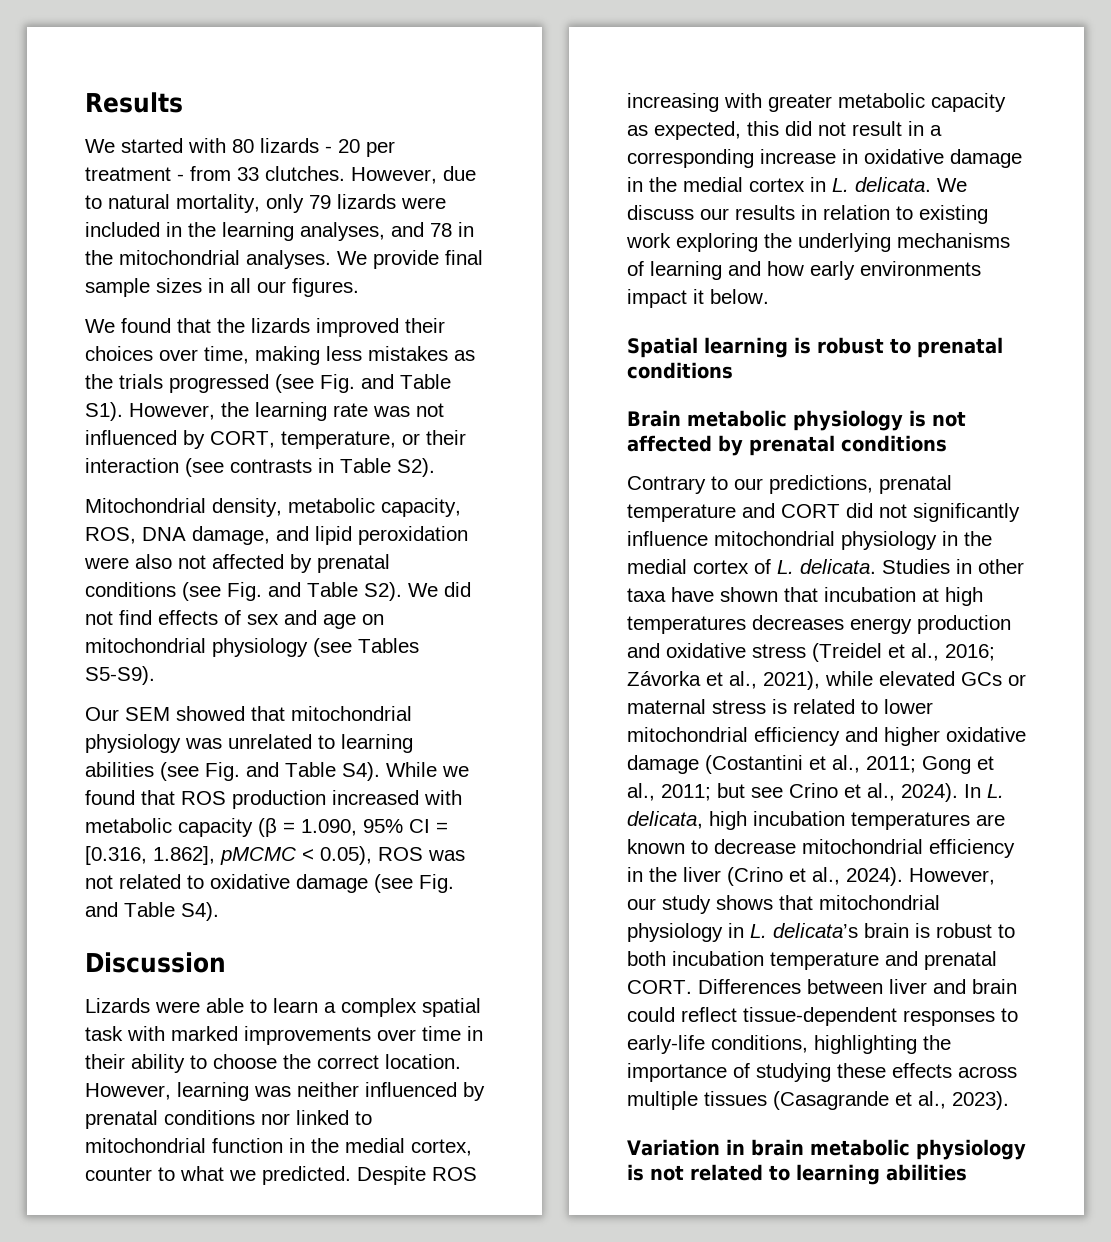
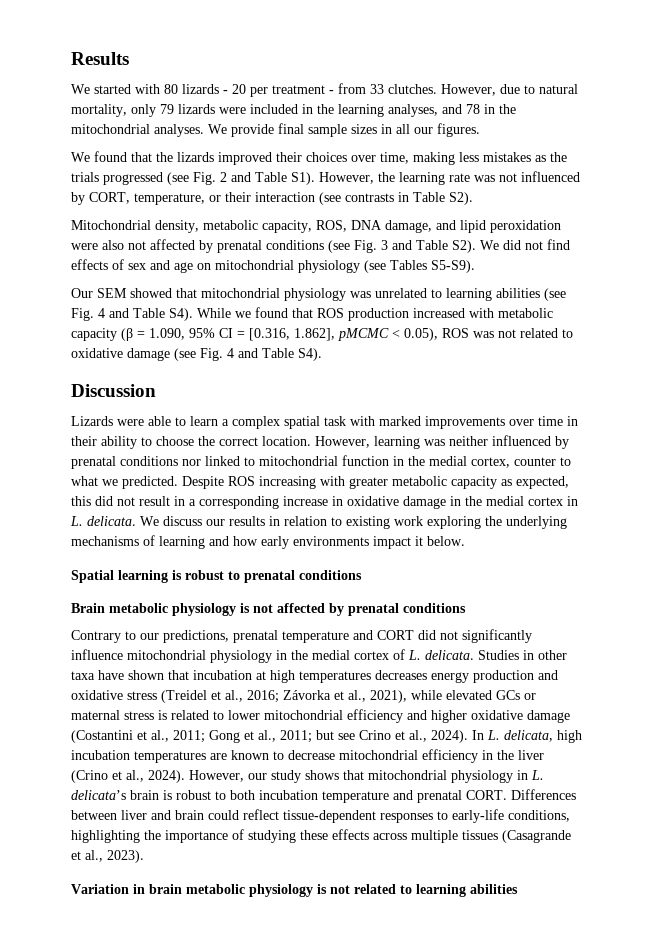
- We found that the lizards improved their choices over time, making less mistakes as the trials progressed (see Fig. and Table S1). However, the learning rate was not influenced by CORT, temperature, or their interaction (see contrasts in Table S2).
+ We found that the lizards improved their choices over time, making less mistakes as the trials progressed (see Fig. 2 and Table S1). However, the learning rate was not influenced by CORT, temperature, or their interaction (see contrasts in Table S2).
- Mitochondrial density, metabolic capacity, ROS, DNA damage, and lipid peroxidation were also not affected by prenatal conditions (see Fig. and Table S2). We did not find effects of sex and age on mitochondrial physiology (see Tables S5-S9).
+ Mitochondrial density, metabolic capacity, ROS, DNA damage, and lipid peroxidation were also not affected by prenatal conditions (see Fig. 3 and Table S2). We did not find effects of sex and age on mitochondrial physiology (see Tables S5-S9).
- Our SEM showed that mitochondrial physiology was unrelated to learning abilities (see Fig. and Table S4). While we found that ROS production increased with metabolic capacity (β = 1.090, 95% CI = [0.316, 1.862], pMCMC < 0.05), ROS was not related to oxidative damage (see Fig. and Table S4).
+ Our SEM showed that mitochondrial physiology was unrelated to learning abilities (see Fig. 4 and Table S4). While we found that ROS production increased with metabolic capacity (β = 1.090, 95% CI = [0.316, 1.862], pMCMC < 0.05), ROS was not related to oxidative damage (see Fig. 4 and Table S4).

